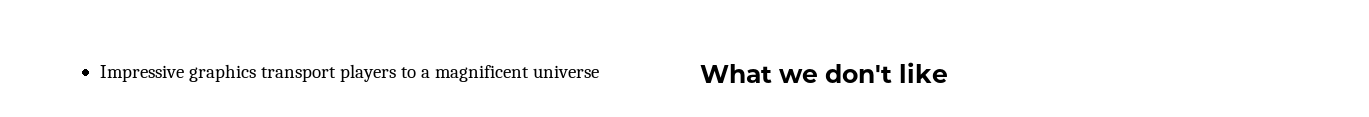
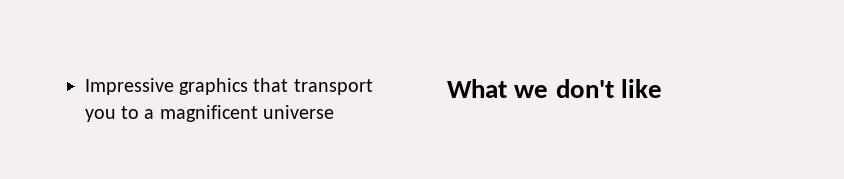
- Impressive graphics transport players to a magnificent universe
+ Impressive graphics that transport you to a magnificent universe

